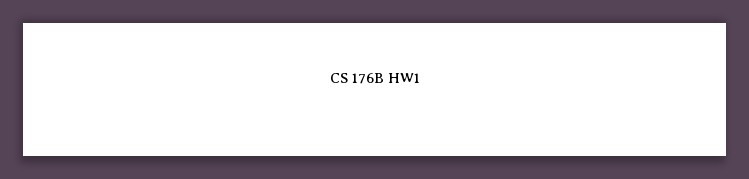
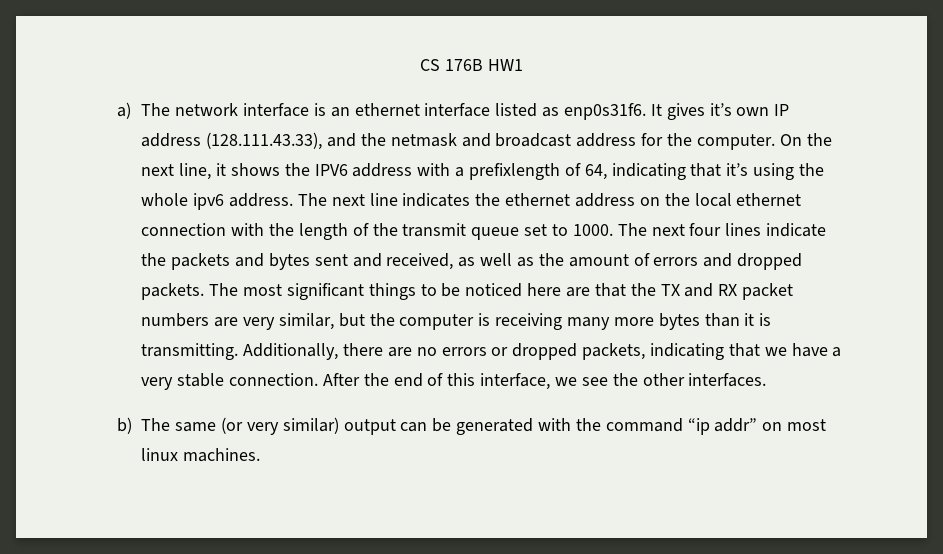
+ a) The network interface is an ethernet interface listed as enp0s31f6. It gives it’s own IP address (128.111.43.33), and the netmask and broadcast address for the computer. On the next line, it shows the IPV6 address with a prefixlength of 64, indicating that it’s using the whole ipv6 address. The next line indicates the ethernet address on the local ethernet connection with the length of the transmit queue set to 1000. The next four lines indicate the packets and bytes sent and received, as well as the amount of errors and dropped packets. The most significant things to be noticed here are that the TX and RX packet numbers are very similar, but the computer is receiving many more bytes than it is transmitting. Additionally, there are no errors or dropped packets, indicating that we have a very stable connection. After the end of this interface, we see the other interfaces.
+ b) The same (or very similar) output can be generated with the command “ip addr” on most linux machines.

